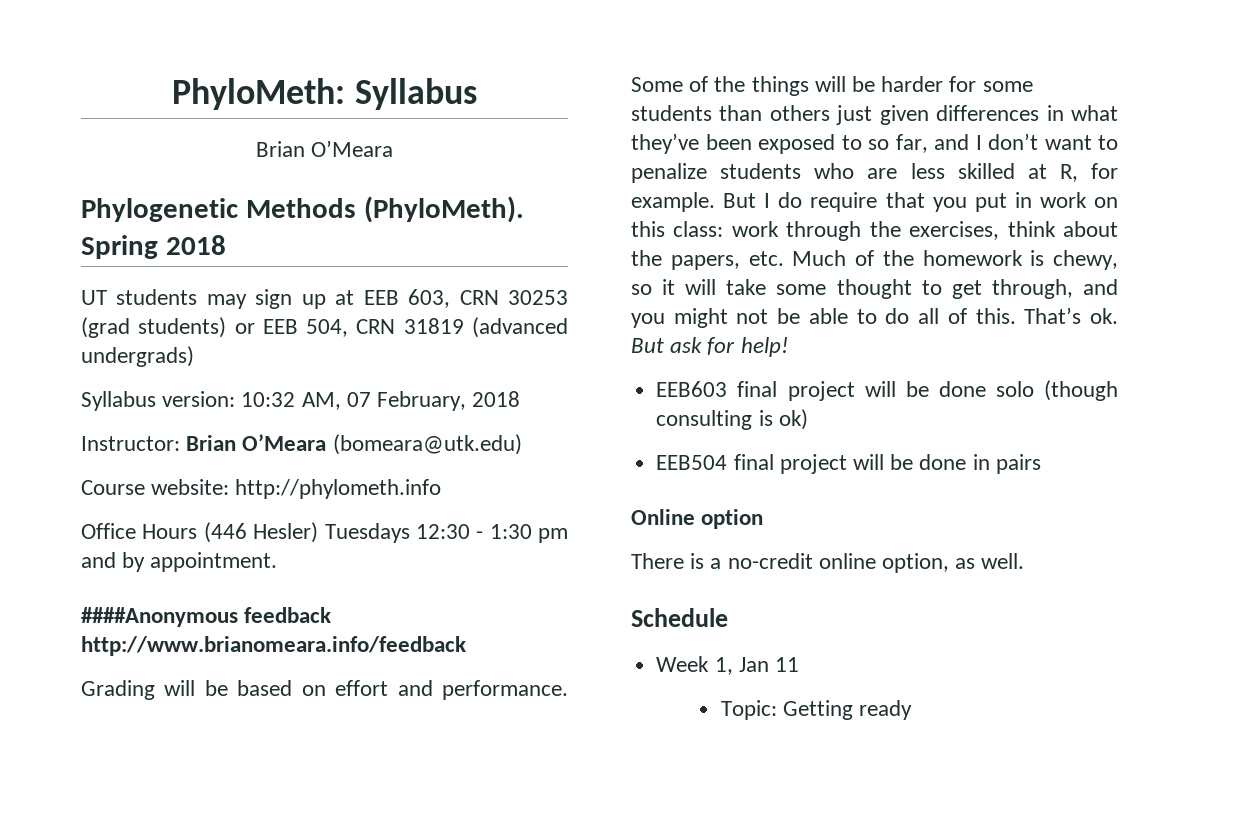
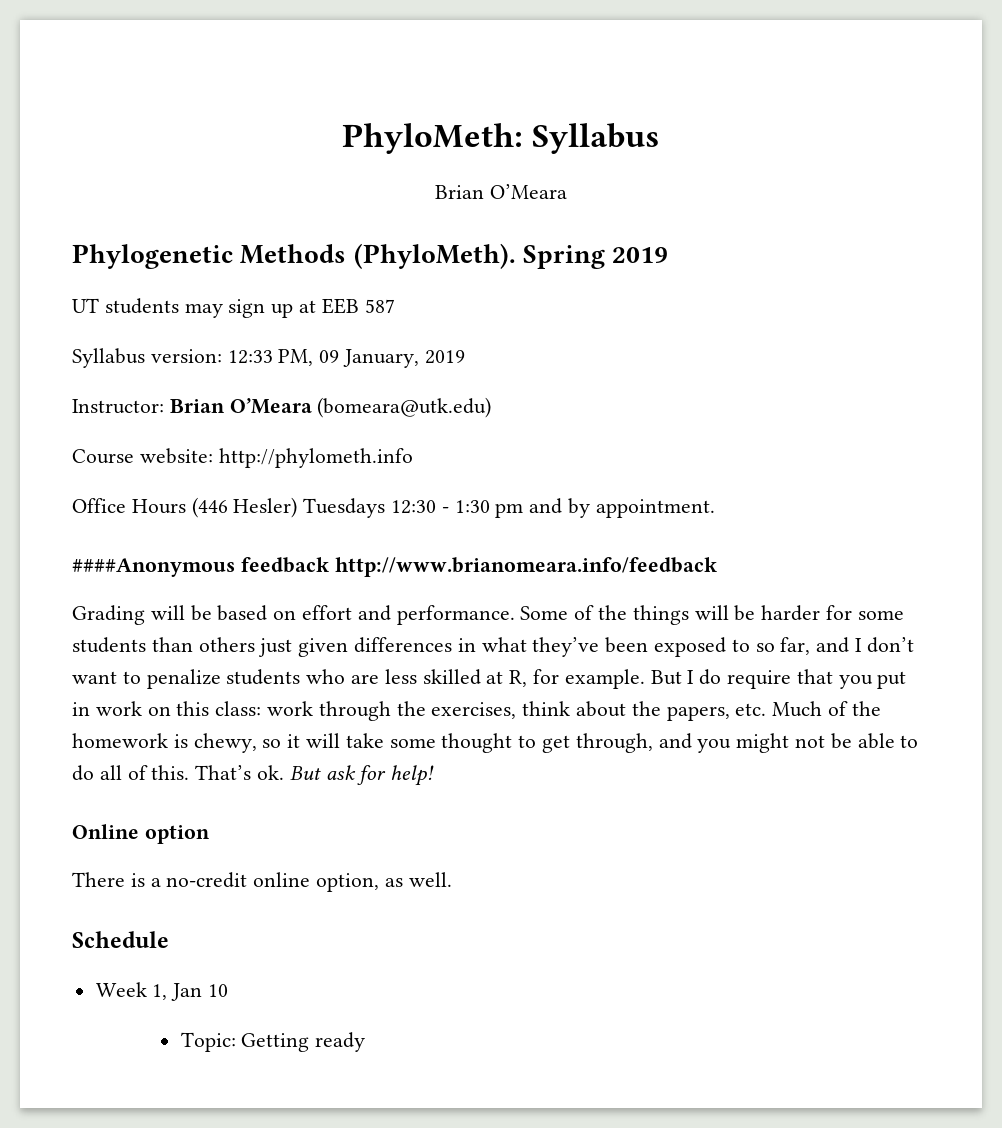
- Spring 2018
+ Spring 2019
- UT students may sign up at EEB 603, CRN 30253 (grad students) or EEB 504, CRN 31819 (advanced undergrads)
- Syllabus version: 10:32 AM, 07 February, 2018
+ UT students may sign up at EEB 587
+ Syllabus version: 12:33 PM, 09 January, 2019
- EEB603 final project will be done solo (though consulting is ok)
- EEB504 final project will be done in pairs
- Week 1, Jan 11
+ Week 1, Jan 10

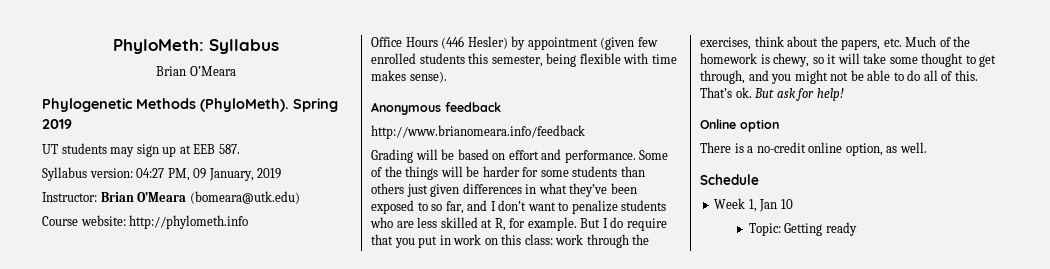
- UT students may sign up at EEB 587
+ UT students may sign up at EEB 587.
- Syllabus version: 12:33 PM, 09 January, 2019
+ Syllabus version: 04:27 PM, 09 January, 2019
- Office Hours (446 Hesler) Tuesdays 12:30 - 1:30 pm and by appointment.
- ####Anonymous feedback http://www.brianomeara.info/feedback
+ Office Hours (446 Hesler) by appointment (given few enrolled students this semester, being flexible with time makes sense).
+ Anonymous feedback
+ http://www.brianomeara.info/feedback

